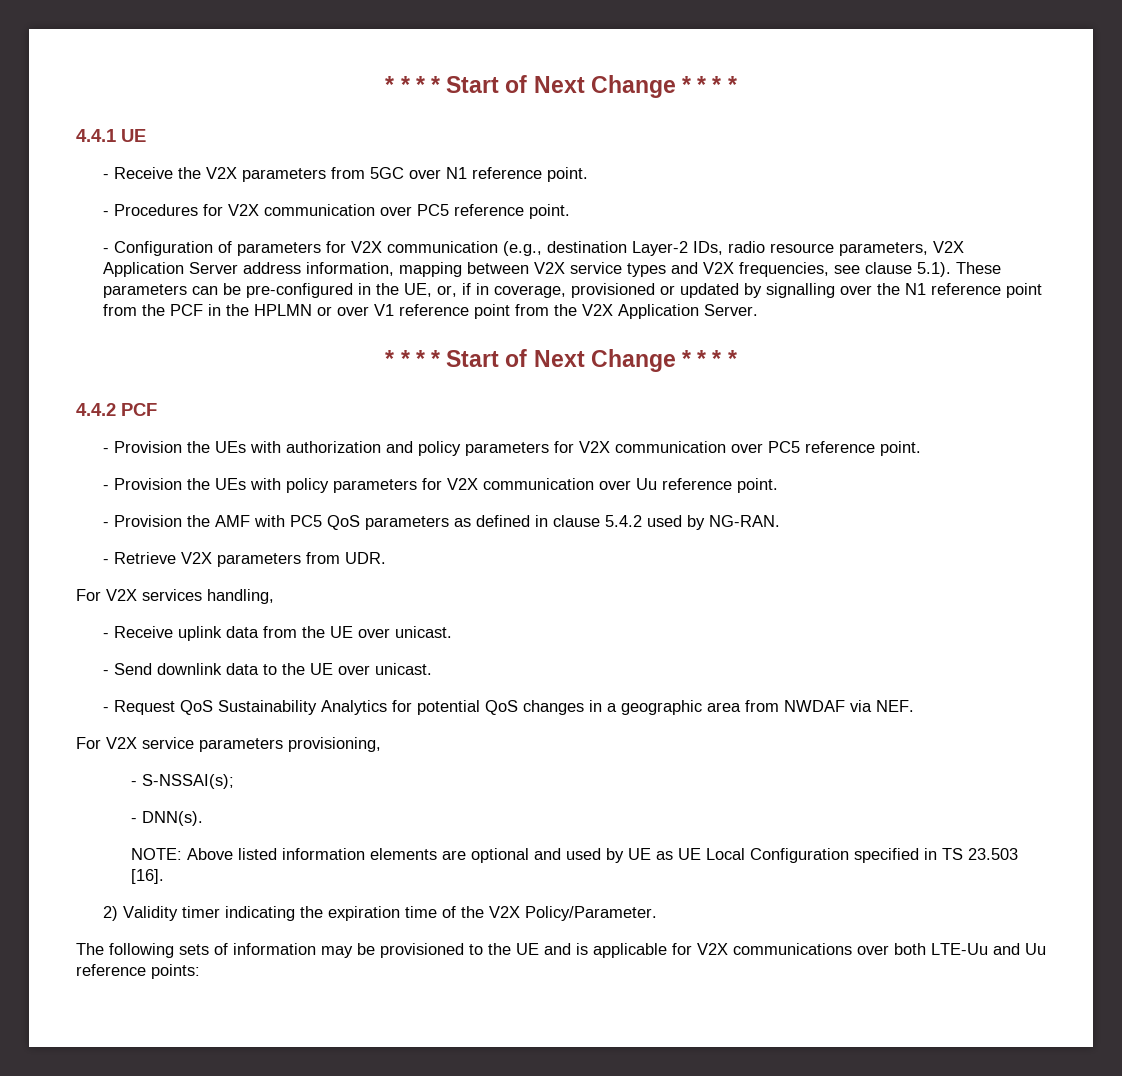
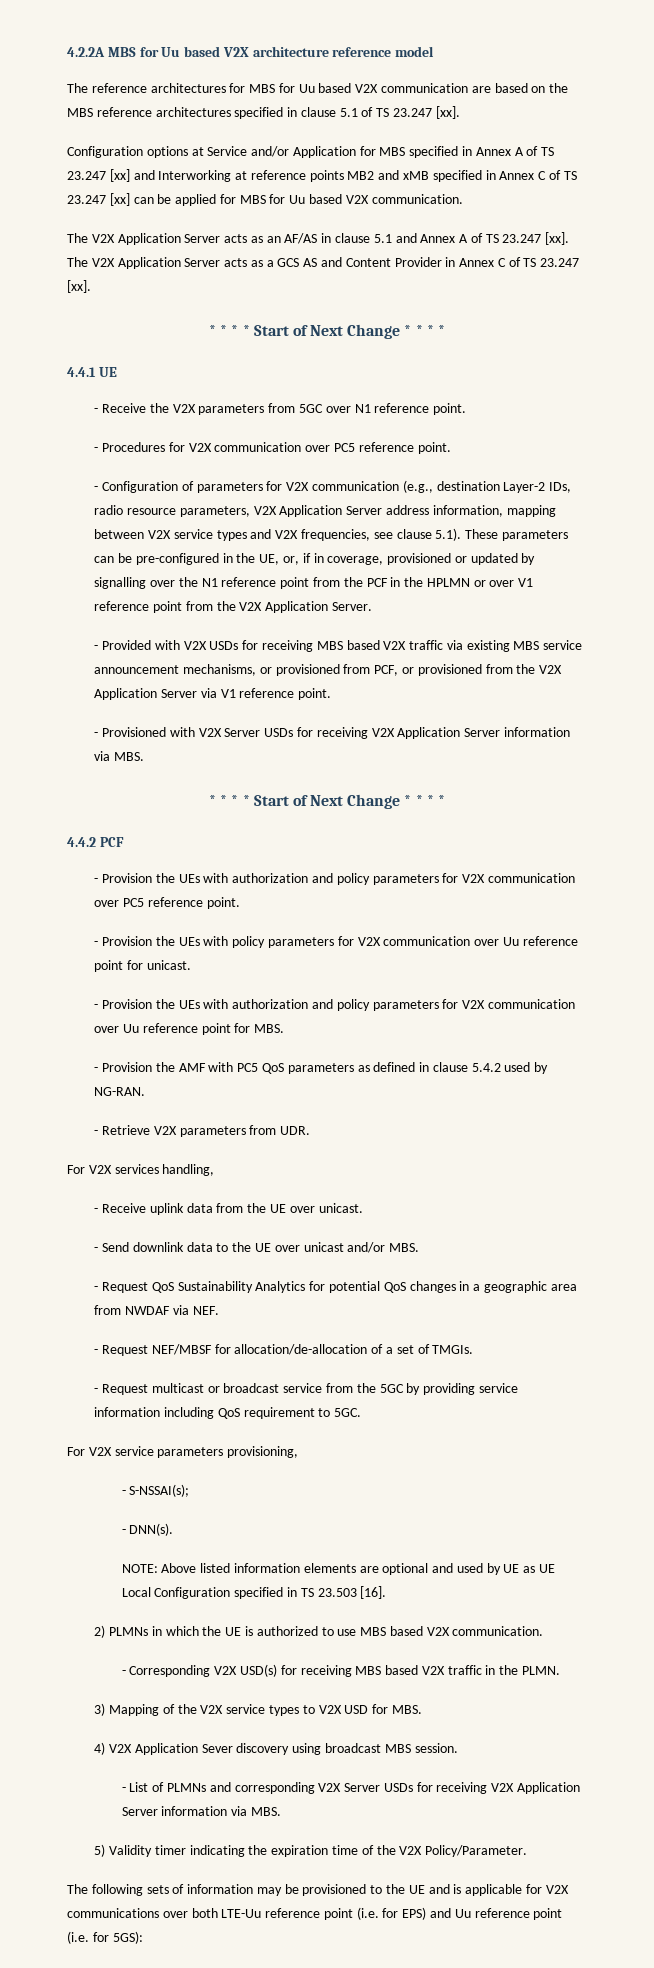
+ 4.2.2A MBS for Uu based V2X architecture reference model
+ The reference architectures for MBS for Uu based V2X communication are based on the MBS reference architectures specified in clause 5.1 of TS 23.247 [xx].
+ Configuration options at Service and/or Application for MBS specified in Annex A of TS 23.247 [xx] and Interworking at reference points MB2 and xMB specified in Annex C of TS 23.247 [xx] can be applied for MBS for Uu based V2X communication.
+ The V2X Application Server acts as an AF/AS in clause 5.1 and Annex A of TS 23.247 [xx]. The V2X Application Server acts as a GCS AS and Content Provider in Annex C of TS 23.247 [xx].
+ - Provided with V2X USDs for receiving MBS based V2X traffic via existing MBS service announcement mechanisms, or provisioned from PCF, or provisioned from the V2X Application Server via V1 reference point.
+ - Provisioned with V2X Server USDs for receiving V2X Application Server information via MBS.
- - Provision the UEs with policy parameters for V2X communication over Uu reference point.
+ - Provision the UEs with policy parameters for V2X communication over Uu reference point for unicast.
+ - Provision the UEs with authorization and policy parameters for V2X communication over Uu reference point for MBS.
- - Send downlink data to the UE over unicast.
+ - Send downlink data to the UE over unicast and/or MBS.
+ - Request NEF/MBSF for allocation/de-allocation of a set of TMGIs.
+ - Request multicast or broadcast service from the 5GC by providing service information including QoS requirement to 5GC.
- 2) Validity timer indicating the expiration time of the V2X Policy/Parameter.
+ 2) PLMNs in which the UE is authorized to use MBS based V2X communication.
+ - Corresponding V2X USD(s) for receiving MBS based V2X traffic in the PLMN.
+ 3) Mapping of the V2X service types to V2X USD for MBS.
+ 4) V2X Application Sever discovery using broadcast MBS session.
+ - List of PLMNs and corresponding V2X Server USDs for receiving V2X Application Server information via MBS.
+ 5) Validity timer indicating the expiration time of the V2X Policy/Parameter.
- The following sets of information may be provisioned to the UE and is applicable for V2X communications over both LTE-Uu and Uu reference points:
+ The following sets of information may be provisioned to the UE and is applicable for V2X communications over both LTE-Uu reference point (i.e. for EPS) and Uu reference point (i.e. for 5GS):

